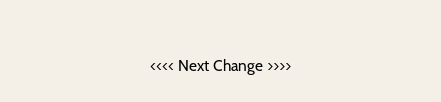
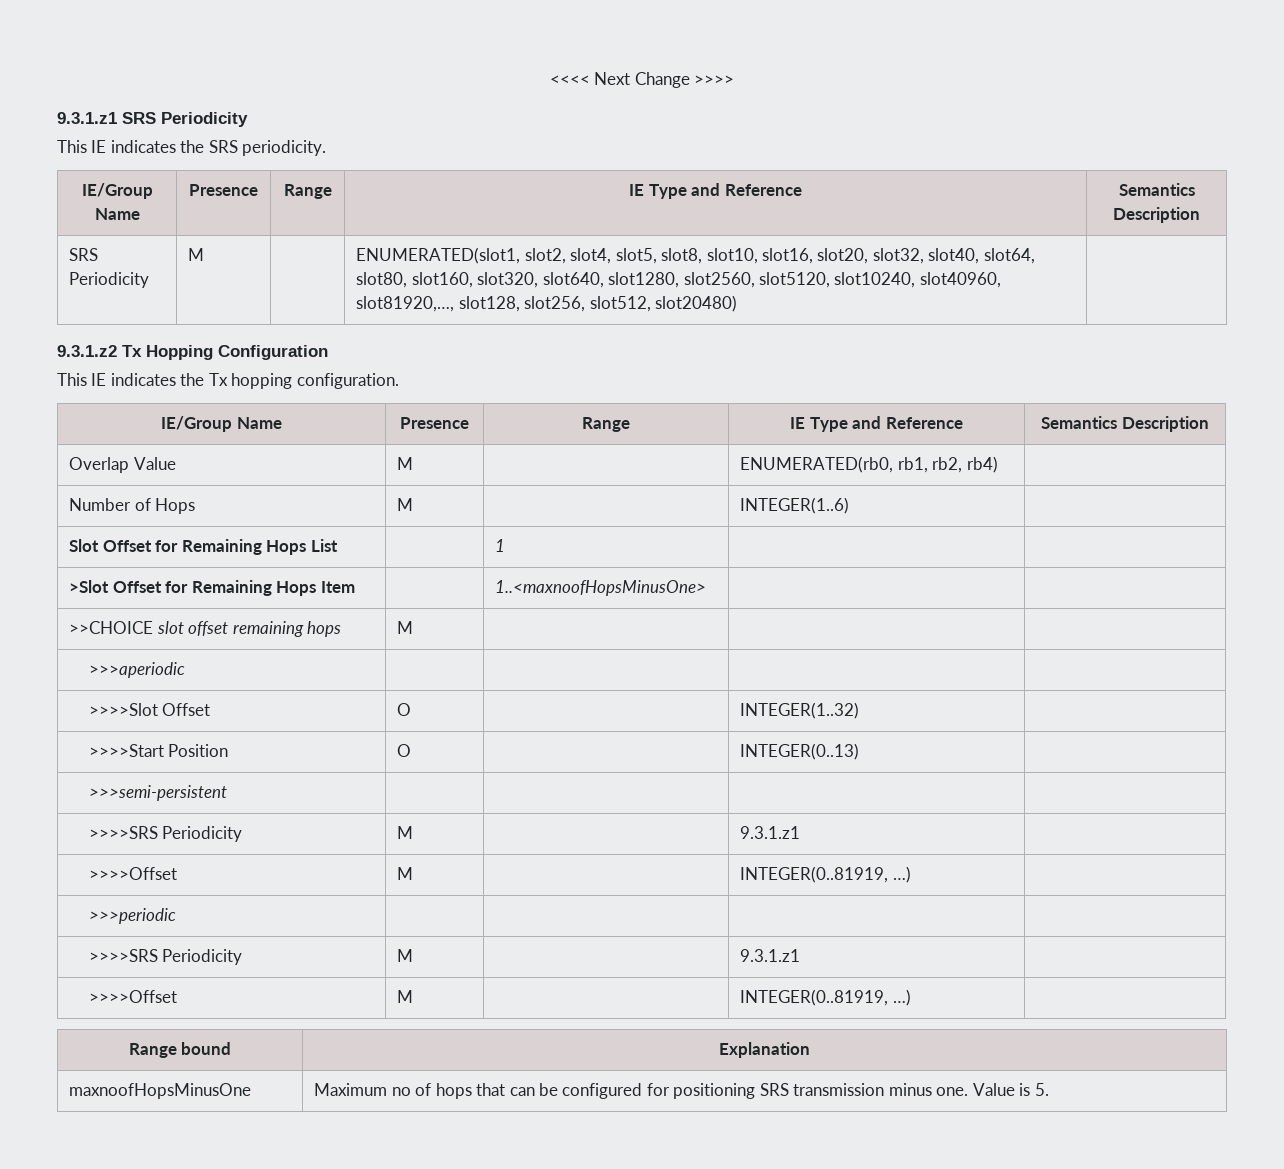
+ 9.3.1.z1 SRS Periodicity
+ This IE indicates the SRS periodicity.
+ IE/Group Name | Presence | Range | IE Type and Reference | Semantics Description
+ SRS Periodicity | M | | ENUMERATED(slot1, slot2, slot4, slot5, slot8, slot10, slot16, slot20, slot32, slot40, slot64, slot80, slot160, slot320, slot640, slot1280, slot2560, slot5120, slot10240, slot40960, slot81920,…, slot128, slot256, slot512, slot20480) |
+ 9.3.1.z2 Tx Hopping Configuration
+ This IE indicates the Tx hopping configuration.
+ IE/Group Name | Presence | Range | IE Type and Reference | Semantics Description
+ Overlap Value | M | | ENUMERATED(rb0, rb1, rb2, rb4) |
+ Number of Hops | M | | INTEGER(1..6) |
+ Slot Offset for Remaining Hops List | | 1 | |
+ >Slot Offset for Remaining Hops Item | | 1..<maxnoofHopsMinusOne> | |
+ >>CHOICE slot offset remaining hops | M | | |
+ >>>aperiodic | | | |
+ >>>>Slot Offset | O | | INTEGER(1..32) |
+ >>>>Start Position | O | | INTEGER(0..13) |
+ >>>semi-persistent | | | |
+ >>>>SRS Periodicity | M | | 9.3.1.z1 |
+ >>>>Offset | M | | INTEGER(0..81919, …) |
+ >>>periodic | | | |
+ >>>>SRS Periodicity | M | | 9.3.1.z1 |
+ >>>>Offset | M | | INTEGER(0..81919, …) |
+ Range bound | Explanation
+ maxnoofHopsMinusOne | Maximum no of hops that can be configured for positioning SRS transmission minus one. Value is 5.

